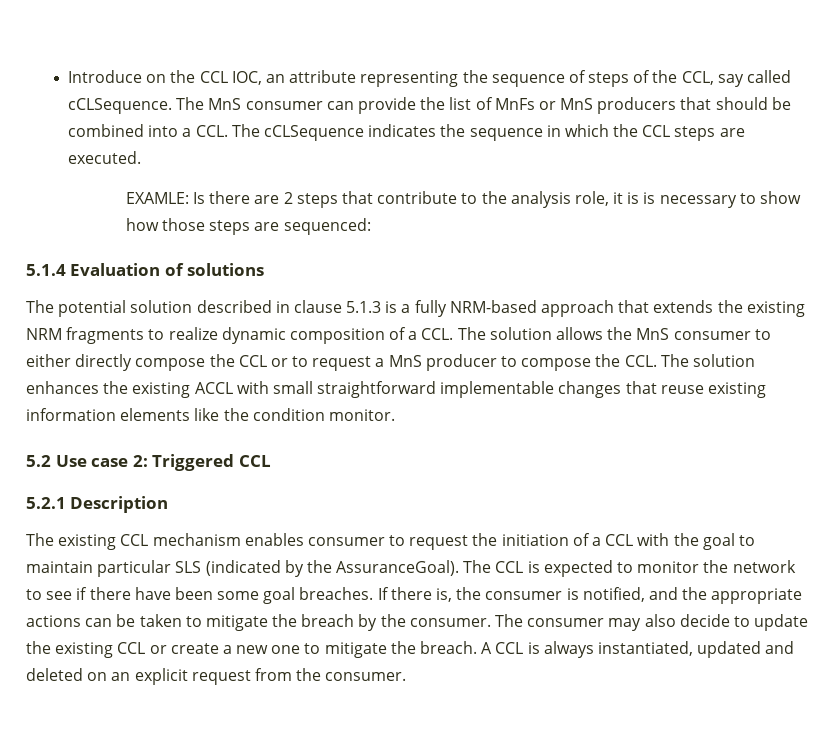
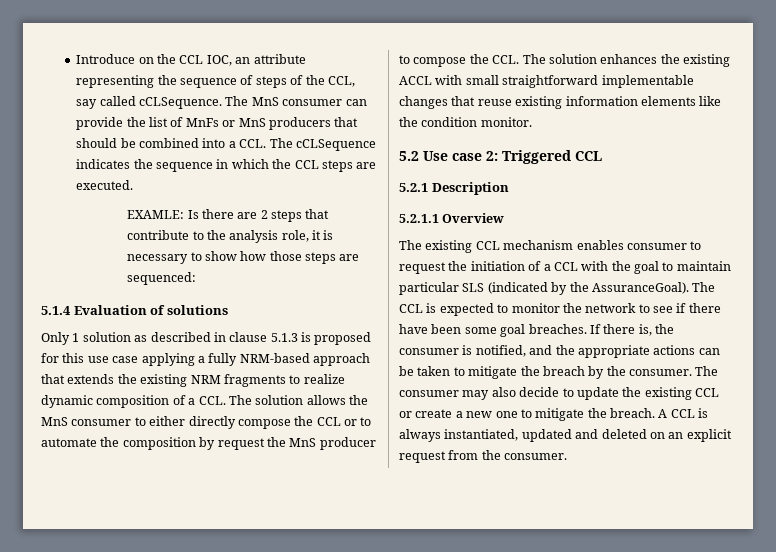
- EXAMLE: Is there are 2 steps that contribute to the analysis role, it is is necessary to show how those steps are sequenced:
+ EXAMLE: Is there are 2 steps that contribute to the analysis role, it is necessary to show how those steps are sequenced:
- The potential solution described in clause 5.1.3 is a fully NRM-based approach that extends the existing NRM fragments to realize dynamic composition of a CCL. The solution allows the MnS consumer to either directly compose the CCL or to request a MnS producer to compose the CCL. The solution enhances the existing ACCL with small straightforward implementable changes that reuse existing information elements like the condition monitor.
+ Only 1 solution as described in clause 5.1.3 is proposed for this use case applying a fully NRM-based approach that extends the existing NRM fragments to realize dynamic composition of a CCL. The solution allows the MnS consumer to either directly compose the CCL or to automate the composition by request the MnS producer to compose the CCL. The solution enhances the existing ACCL with small straightforward implementable changes that reuse existing information elements like the condition monitor.
+ 5.2.1.1 Overview

